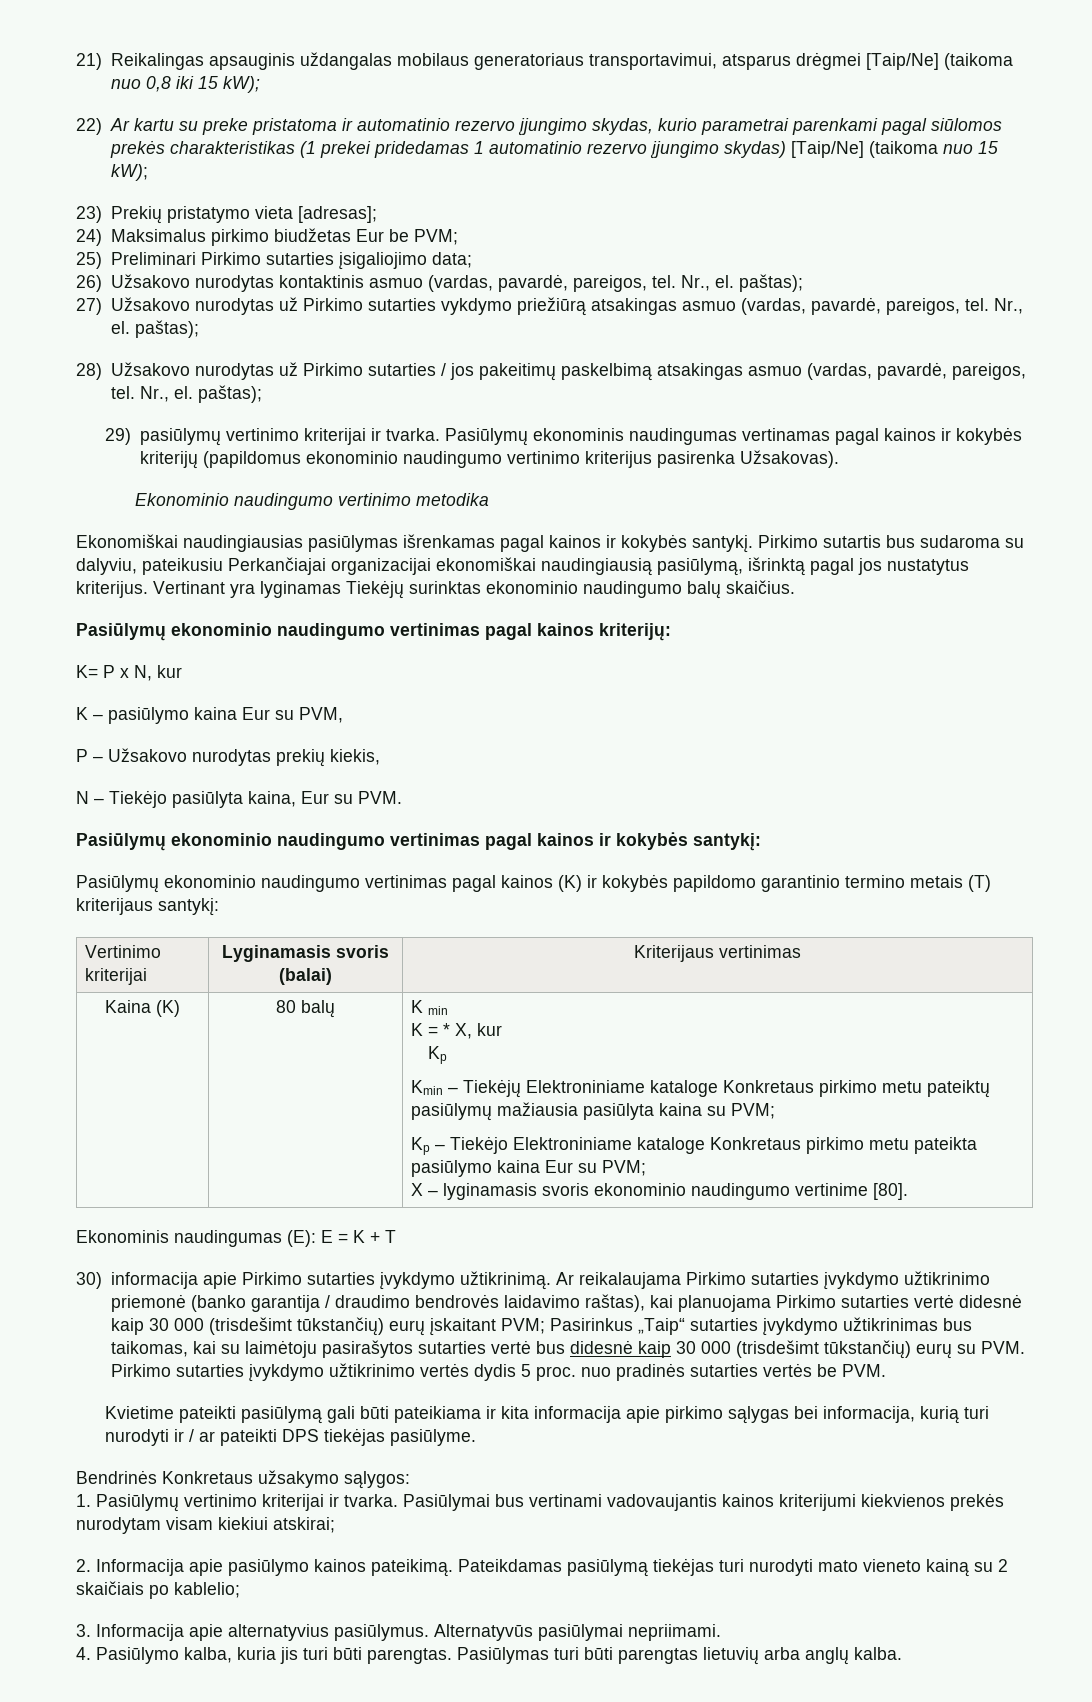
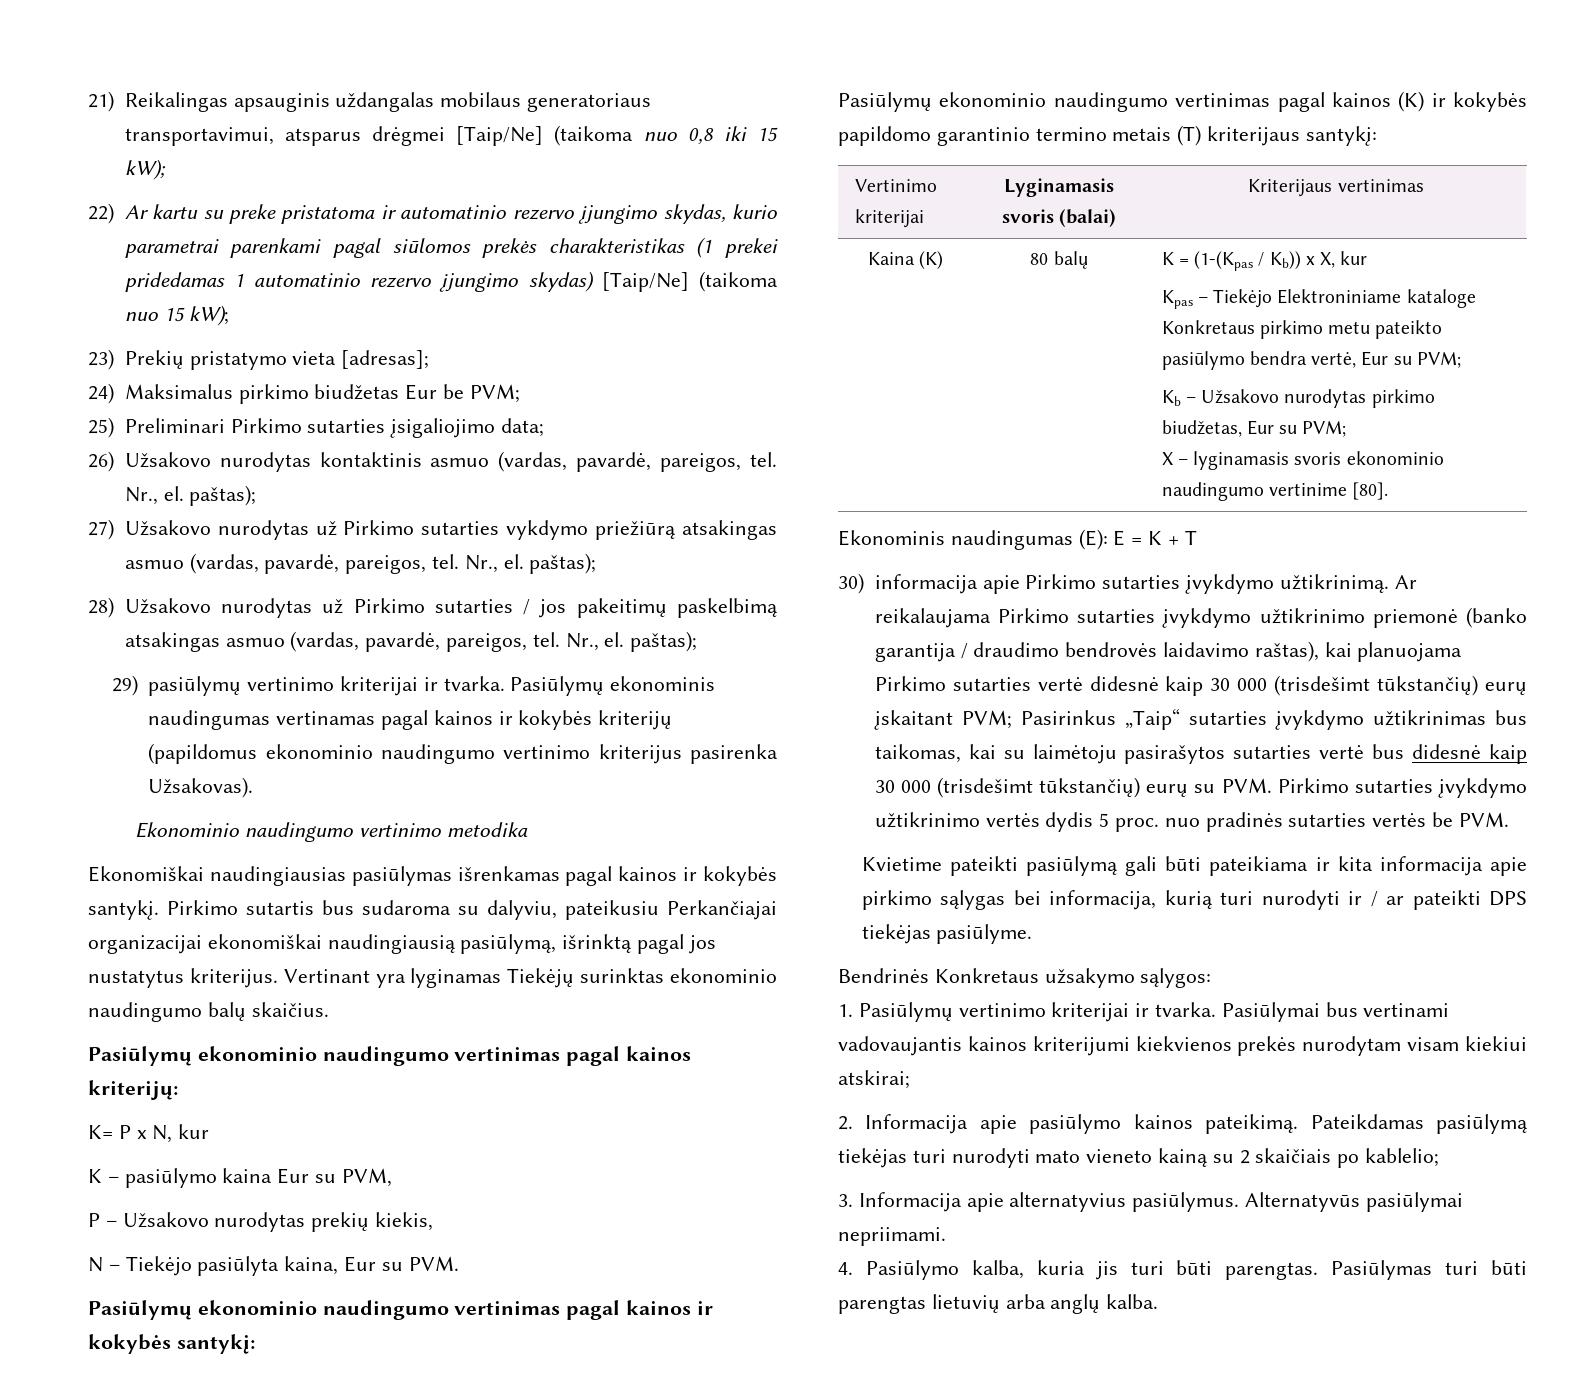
- K min
- K = * X, kur
- Kp
- Kmin – Tiekėjų Elektroniniame kataloge Konkretaus pirkimo metu pateiktų pasiūlymų mažiausia pasiūlyta kaina su PVM;
- Kp – Tiekėjo Elektroniniame kataloge Konkretaus pirkimo metu pateikta pasiūlymo kaina Eur su PVM;
+ K = (1-(Kpas / Kb)) x X, kur
+ Kpas – Tiekėjo Elektroniniame kataloge Konkretaus pirkimo metu pateikto pasiūlymo bendra vertė, Eur su PVM;
+ Kb – Užsakovo nurodytas pirkimo biudžetas, Eur su PVM;

